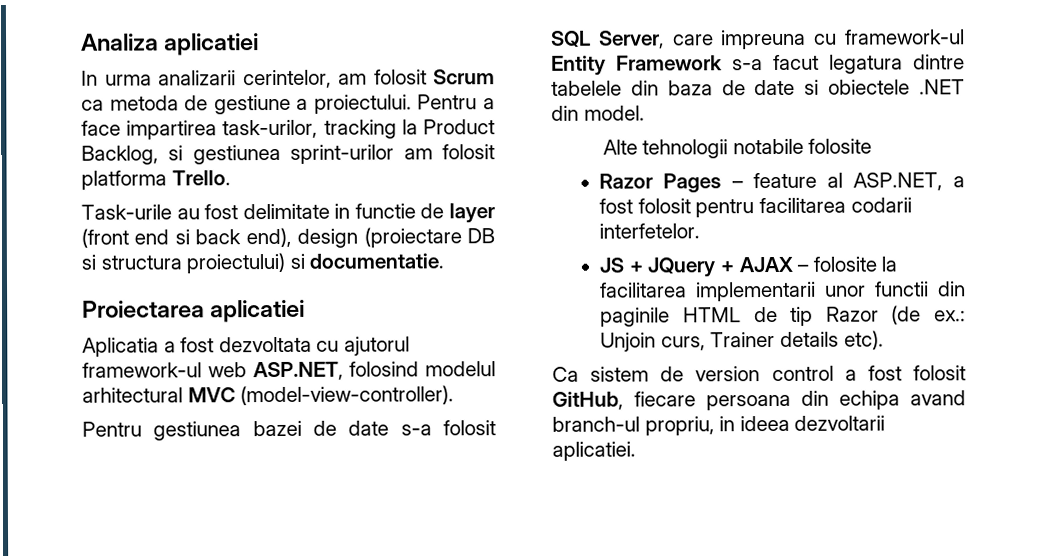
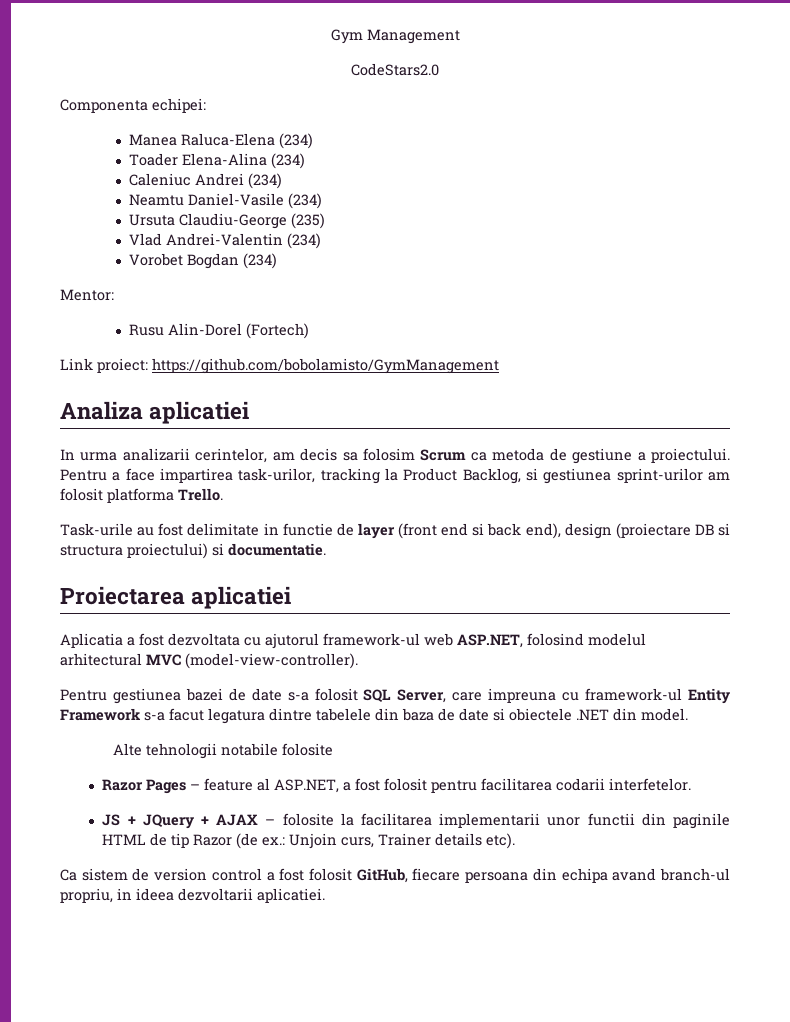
+ Gym Management
+ CodeStars2.0
+ Componenta echipei:
+ Manea Raluca-Elena (234)
+ Toader Elena-Alina (234)
+ Caleniuc Andrei (234)
+ Neamtu Daniel-Vasile (234)
+ Ursuta Claudiu-George (235)
+ Vlad Andrei-Valentin (234)
+ Vorobet Bogdan (234)
+ Mentor:
+ Rusu Alin-Dorel (Fortech)
+ Link proiect: https://github.com/bobolamisto/GymManagement
- In urma analizarii cerintelor, am folosit Scrum ca metoda de gestiune a proiectului.
+ In urma analizarii cerintelor, am decis sa folosim Scrum ca metoda de gestiune a proiectului.

